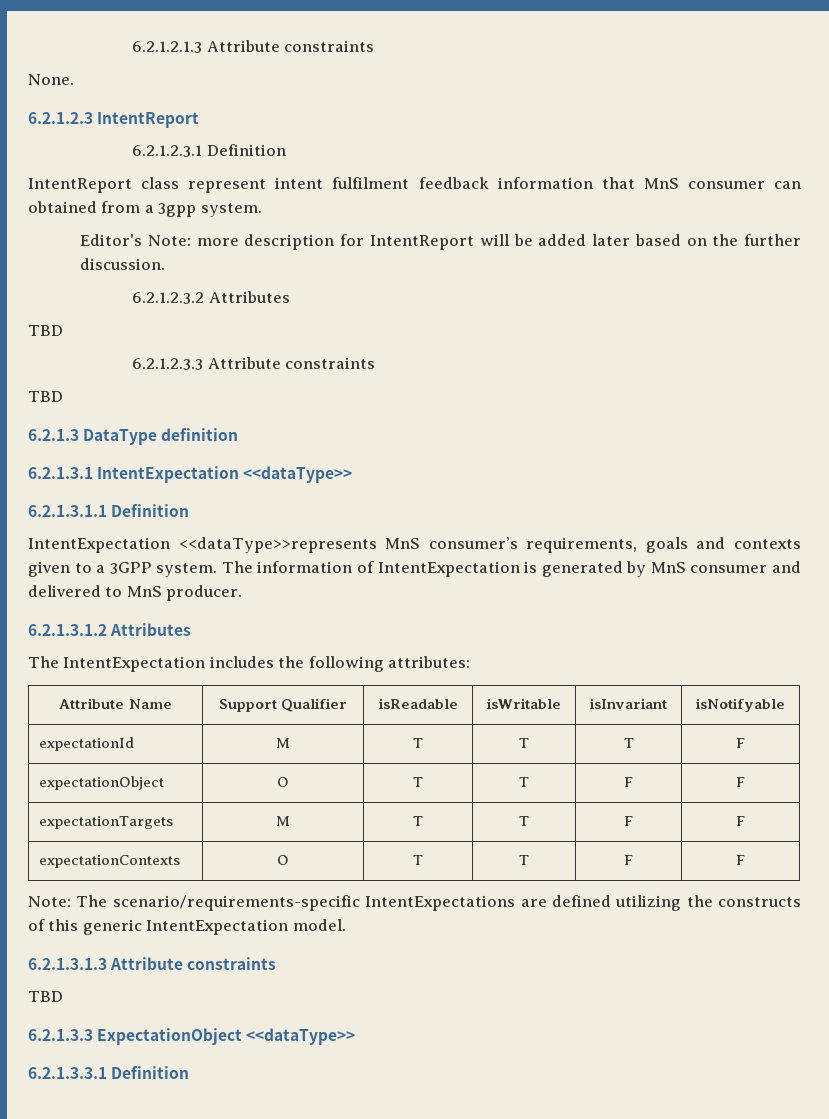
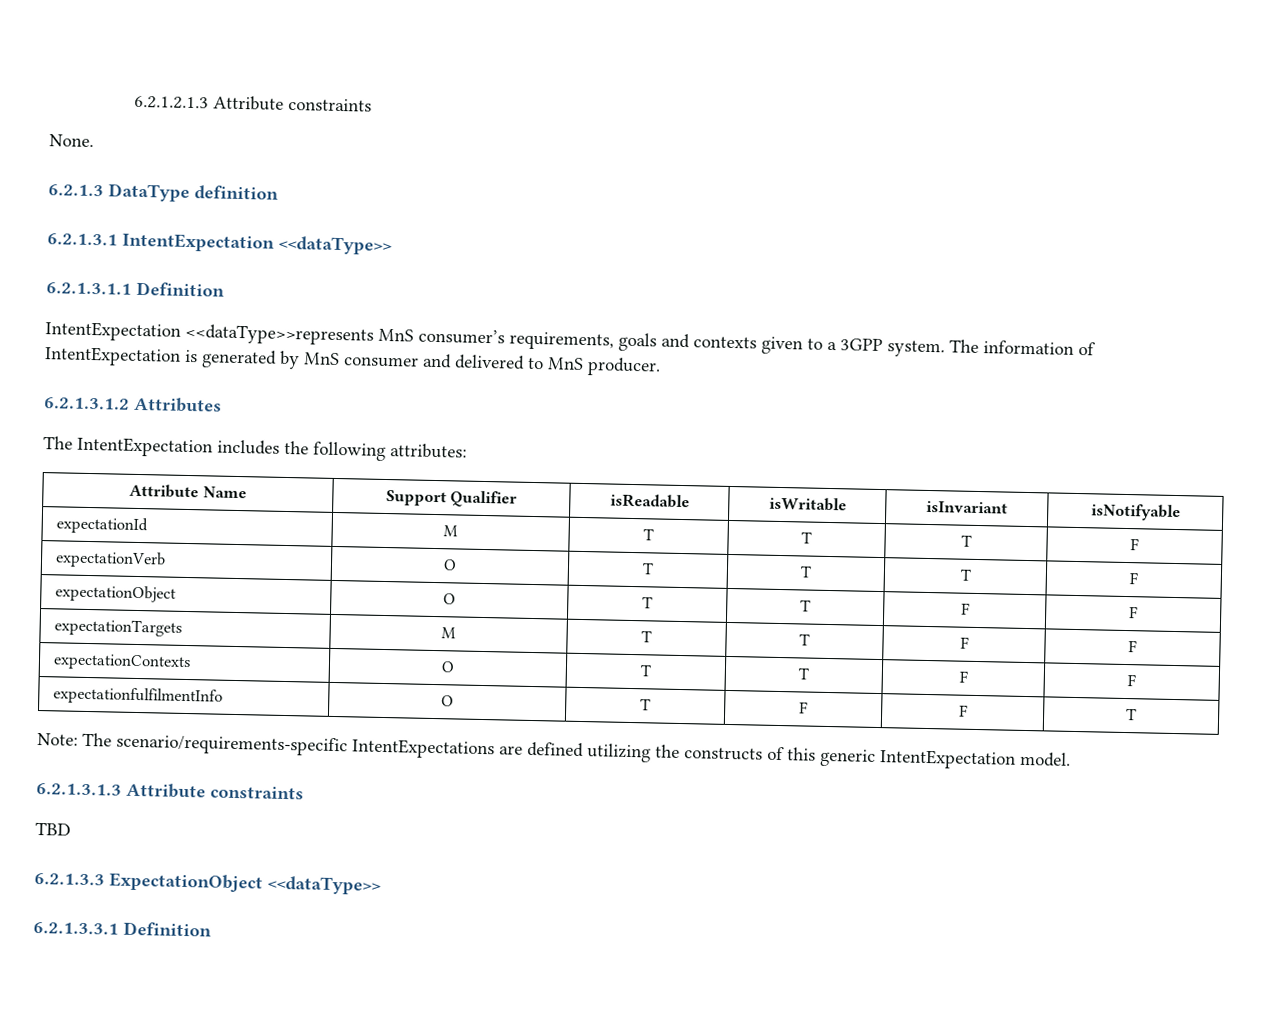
- 6.2.1.2.3 IntentReport
- 6.2.1.2.3.1 Definition
- IntentReport class represent intent fulfilment feedback information that MnS consumer can obtained from a 3gpp system.
- Editor's Note: more description for IntentReport will be added later based on the further discussion.
- 6.2.1.2.3.2 Attributes
- TBD
- 6.2.1.2.3.3 Attribute constraints
- TBD
+ expectationVerb | O | T | T | T | F
+ expectationfulfilmentInfo | O | T | F | F | T

